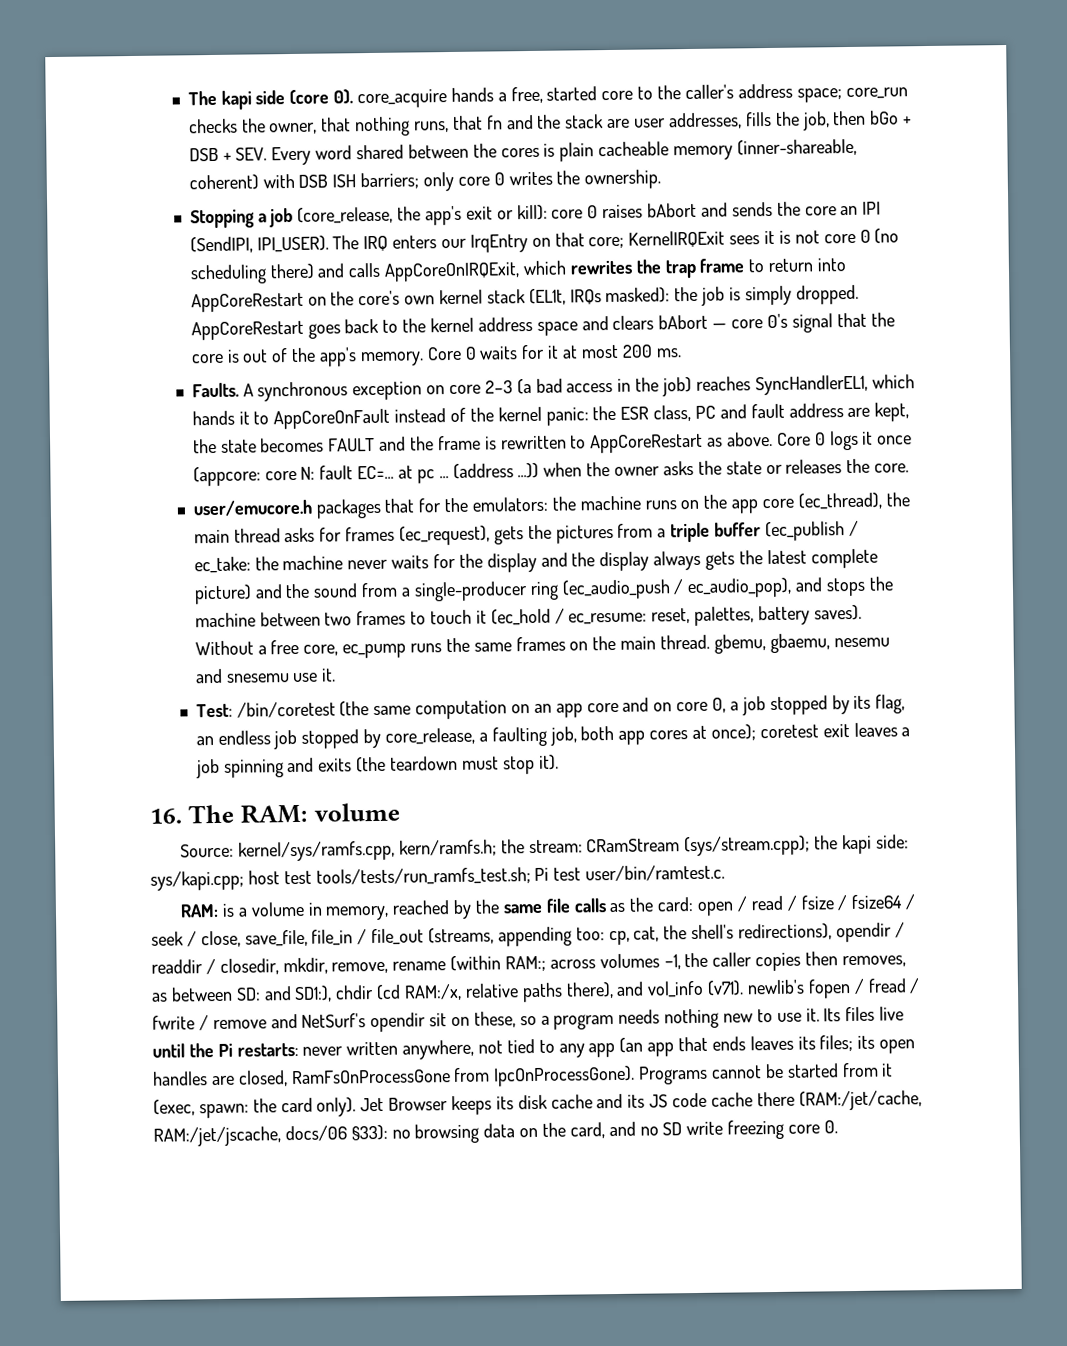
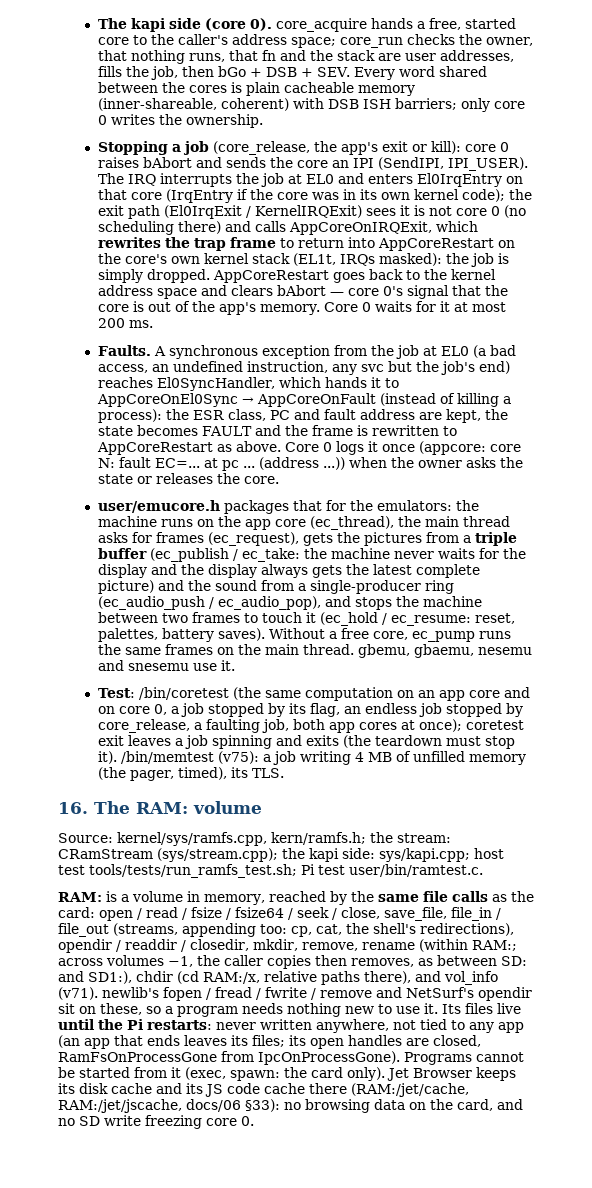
- The IRQ enters our IrqEntry on that core; KernelIRQExit sees it is not core 0 (no scheduling there) and calls AppCoreOnIRQExit, which rewrites the trap frame to return into AppCoreRestart on the core's own kernel stack (EL1t, IRQs masked): the job is simply dropped.
+ The IRQ interrupts the job at EL0 and enters El0IrqEntry on that core (IrqEntry if the core was in its own kernel code); the exit path (El0IrqExit / KernelIRQExit) sees it is not core 0 (no scheduling there) and calls AppCoreOnIRQExit, which rewrites the trap frame to return into AppCoreRestart on the core's own kernel stack (EL1t, IRQs masked): the job is simply dropped.
- A synchronous exception on core 2–3 (a bad access in the job) reaches SyncHandlerEL1, which hands it to AppCoreOnFault instead of the kernel panic: the ESR class, PC and fault address are kept, the state becomes FAULT and the frame is rewritten to AppCoreRestart as above.
+ A synchronous exception from the job at EL0 (a bad access, an undefined instruction, any svc but the job's end) reaches El0SyncHandler, which hands it to AppCoreOnEl0Sync → AppCoreOnFault (instead of killing a process): the ESR class, PC and fault address are kept, the state becomes FAULT and the frame is rewritten to AppCoreRestart as above.
+ /bin/memtest (v75): a job writing 4 MB of unfilled memory (the pager, timed), its TLS.

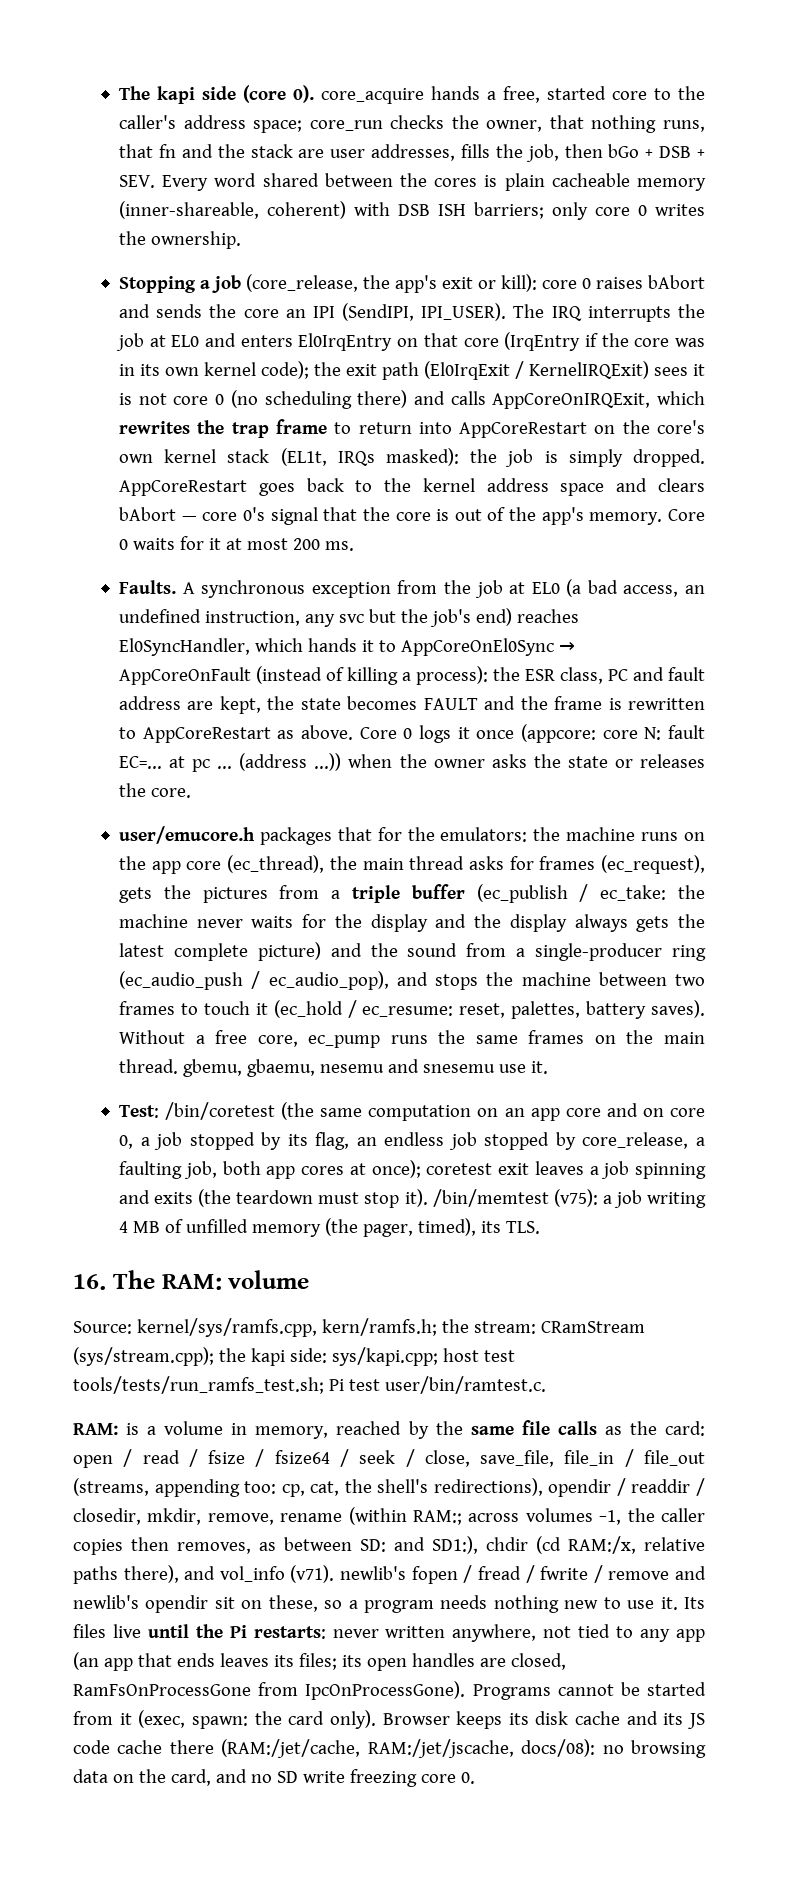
- and SD1:), chdir (cd RAM:/x, relative paths there), and vol_info (v71). newlib's fopen / fread / fwrite / remove and NetSurf's opendir sit on these, so a program needs nothing new to use it.
+ and SD1:), chdir (cd RAM:/x, relative paths there), and vol_info (v71). newlib's fopen / fread / fwrite / remove and newlib's opendir sit on these, so a program needs nothing new to use it.
- Jet Browser keeps its disk cache and its JS code cache there (RAM:/jet/cache, RAM:/jet/jscache, docs/06 §33): no browsing data on the card, and no SD write freezing core 0.
+ Browser keeps its disk cache and its JS code cache there (RAM:/jet/cache, RAM:/jet/jscache, docs/08): no browsing data on the card, and no SD write freezing core 0.

